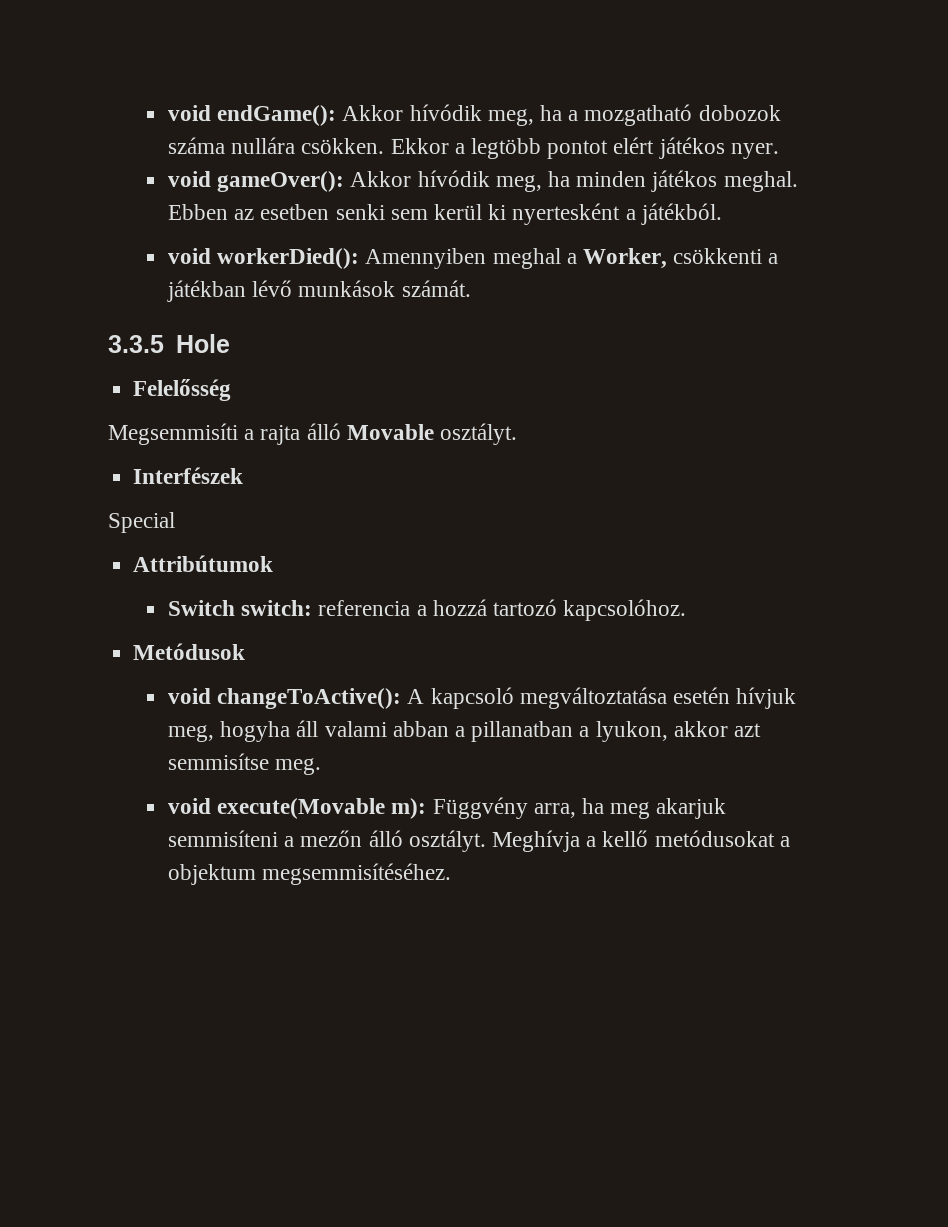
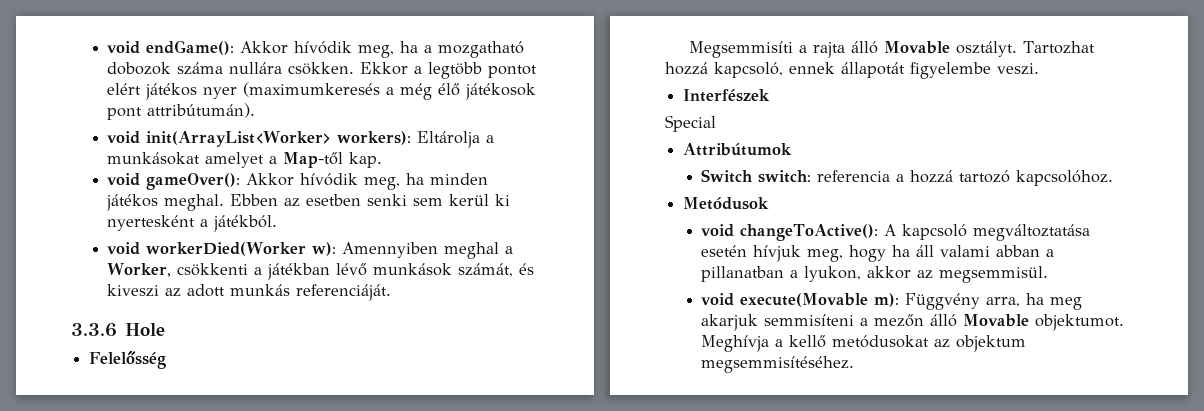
- Ekkor a legtöbb pontot elért játékos nyer.
+ Ekkor a legtöbb pontot elért játékos nyer (maximumkeresés a még élő játékosok pont attribútumán).
+ void init(ArrayList<Worker> workers): Eltárolja a munkásokat amelyet a Map-től kap.
- void workerDied(): Amennyiben meghal a Worker, csökkenti a játékban lévő munkások számát.
- 3.3.5 Hole
+ void workerDied(Worker w): Amennyiben meghal a Worker, csökkenti a játékban lévő munkások számát, és kiveszi az adott munkás referenciáját.
+ 3.3.6 Hole
+ Tartozhat hozzá kapcsoló, ennek állapotát figyelembe veszi.
- void changeToActive(): A kapcsoló megváltoztatása esetén hívjuk meg, hogyha áll valami abban a pillanatban a lyukon, akkor azt semmisítse meg.
+ void changeToActive(): A kapcsoló megváltoztatása esetén hívjuk meg, hogy ha áll valami abban a pillanatban a lyukon, akkor az megsemmisül.
- void execute(Movable m): Függvény arra, ha meg akarjuk semmisíteni a mezőn álló osztályt.
+ void execute(Movable m): Függvény arra, ha meg akarjuk semmisíteni a mezőn álló Movable objektumot.
- Meghívja a kellő metódusokat a objektum megsemmisítéséhez.
+ Meghívja a kellő metódusokat az objektum megsemmisítéséhez.

